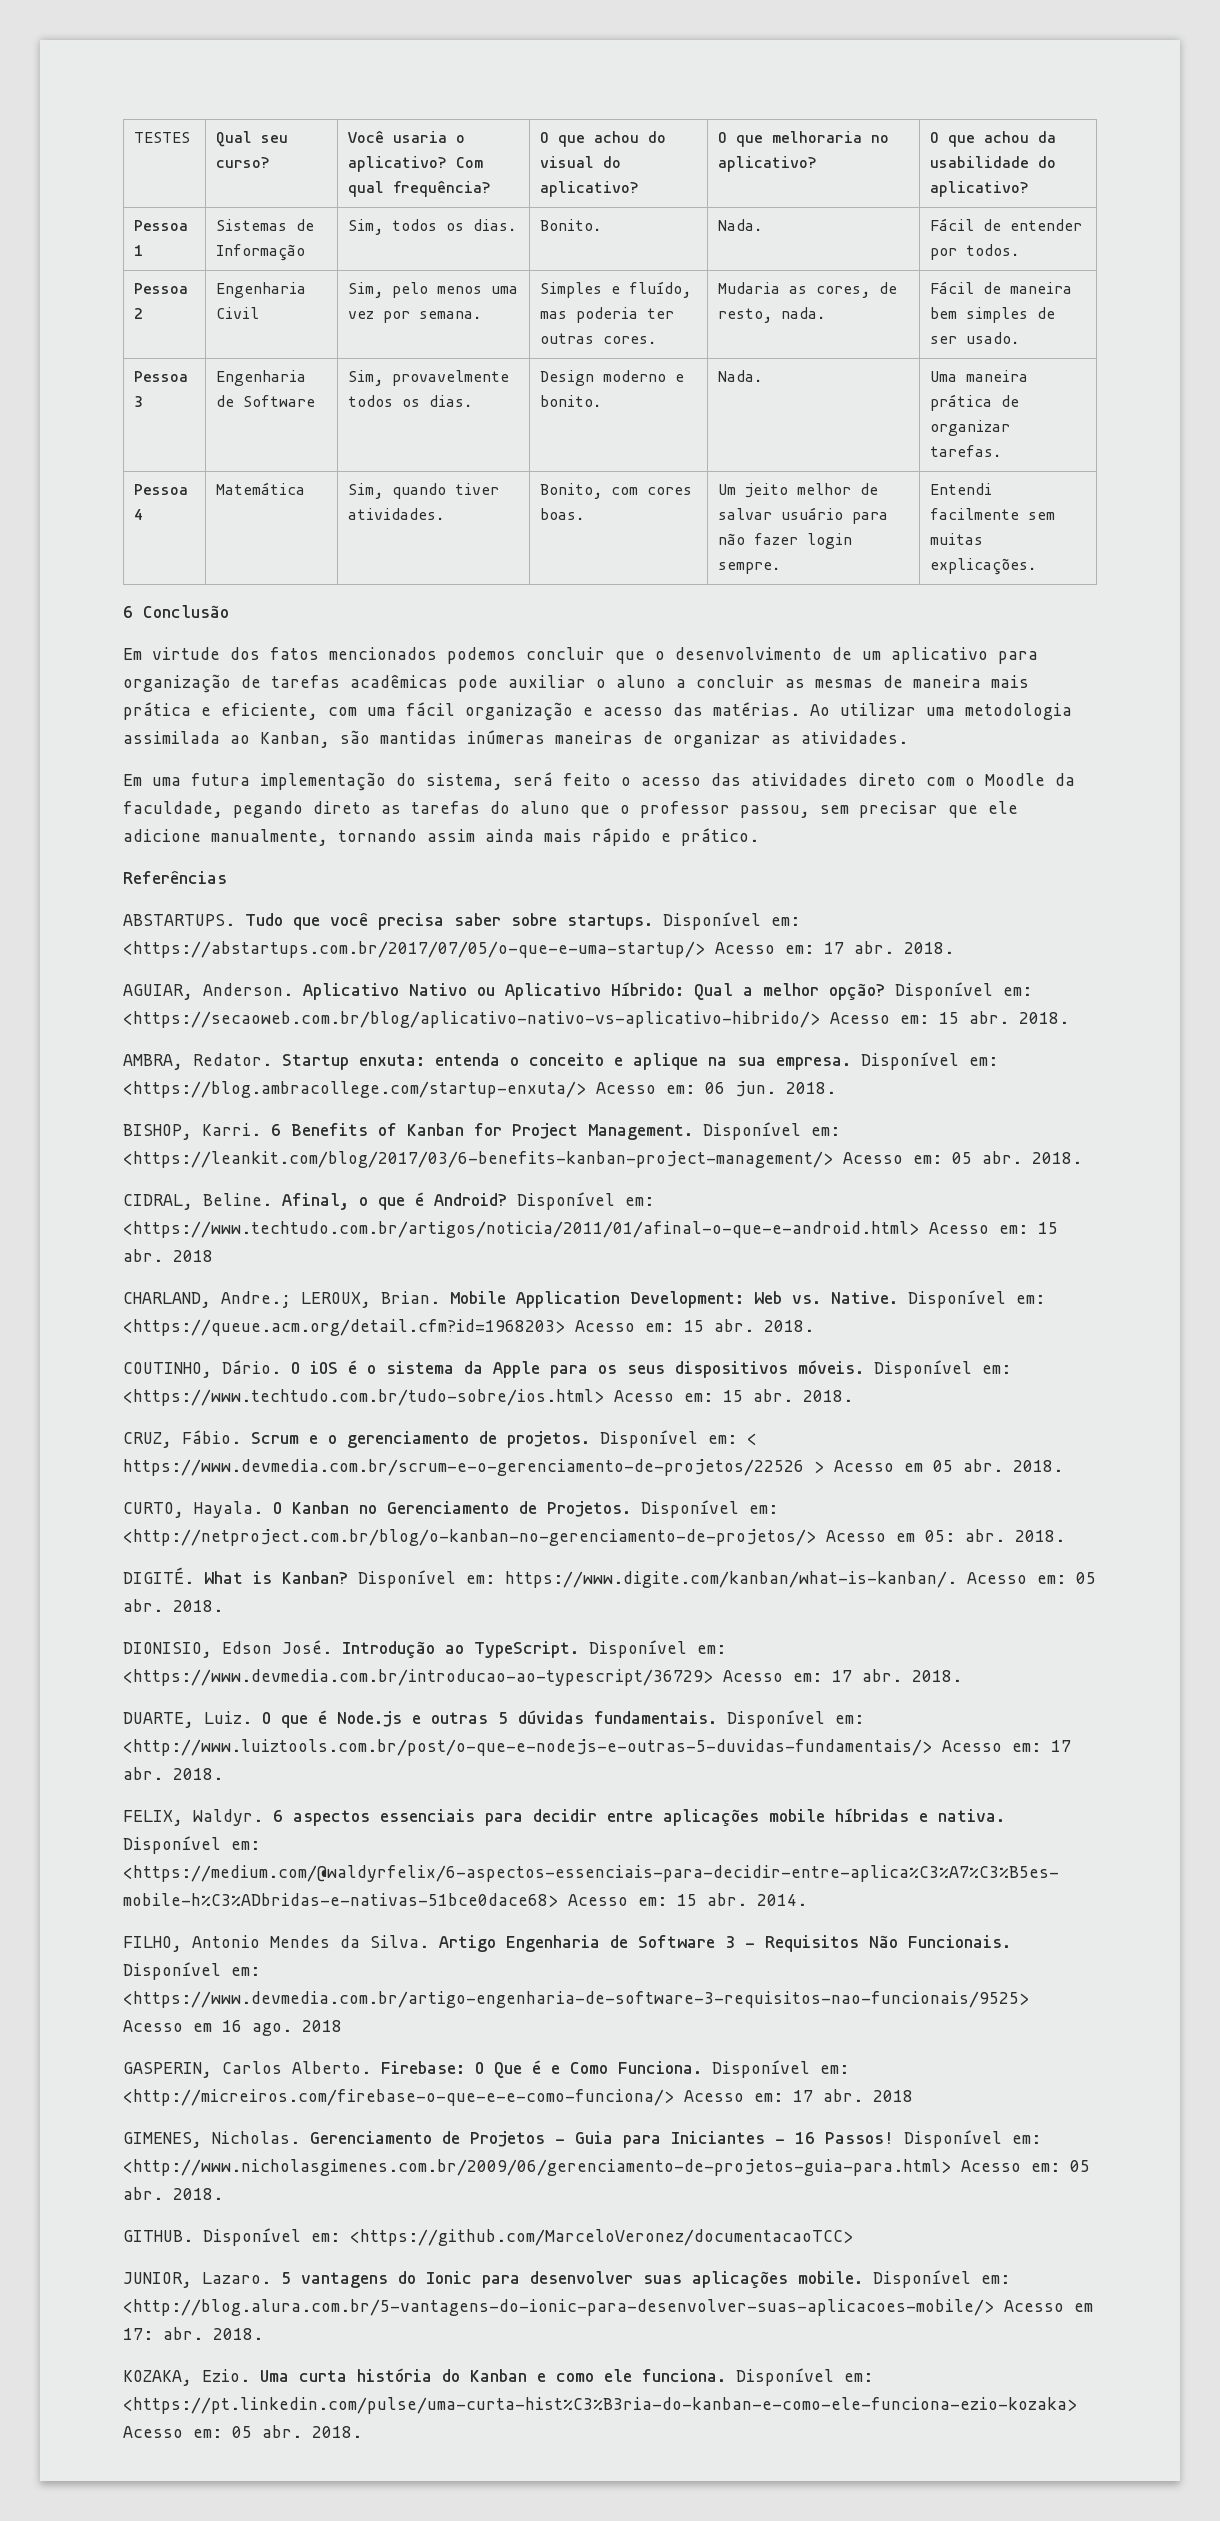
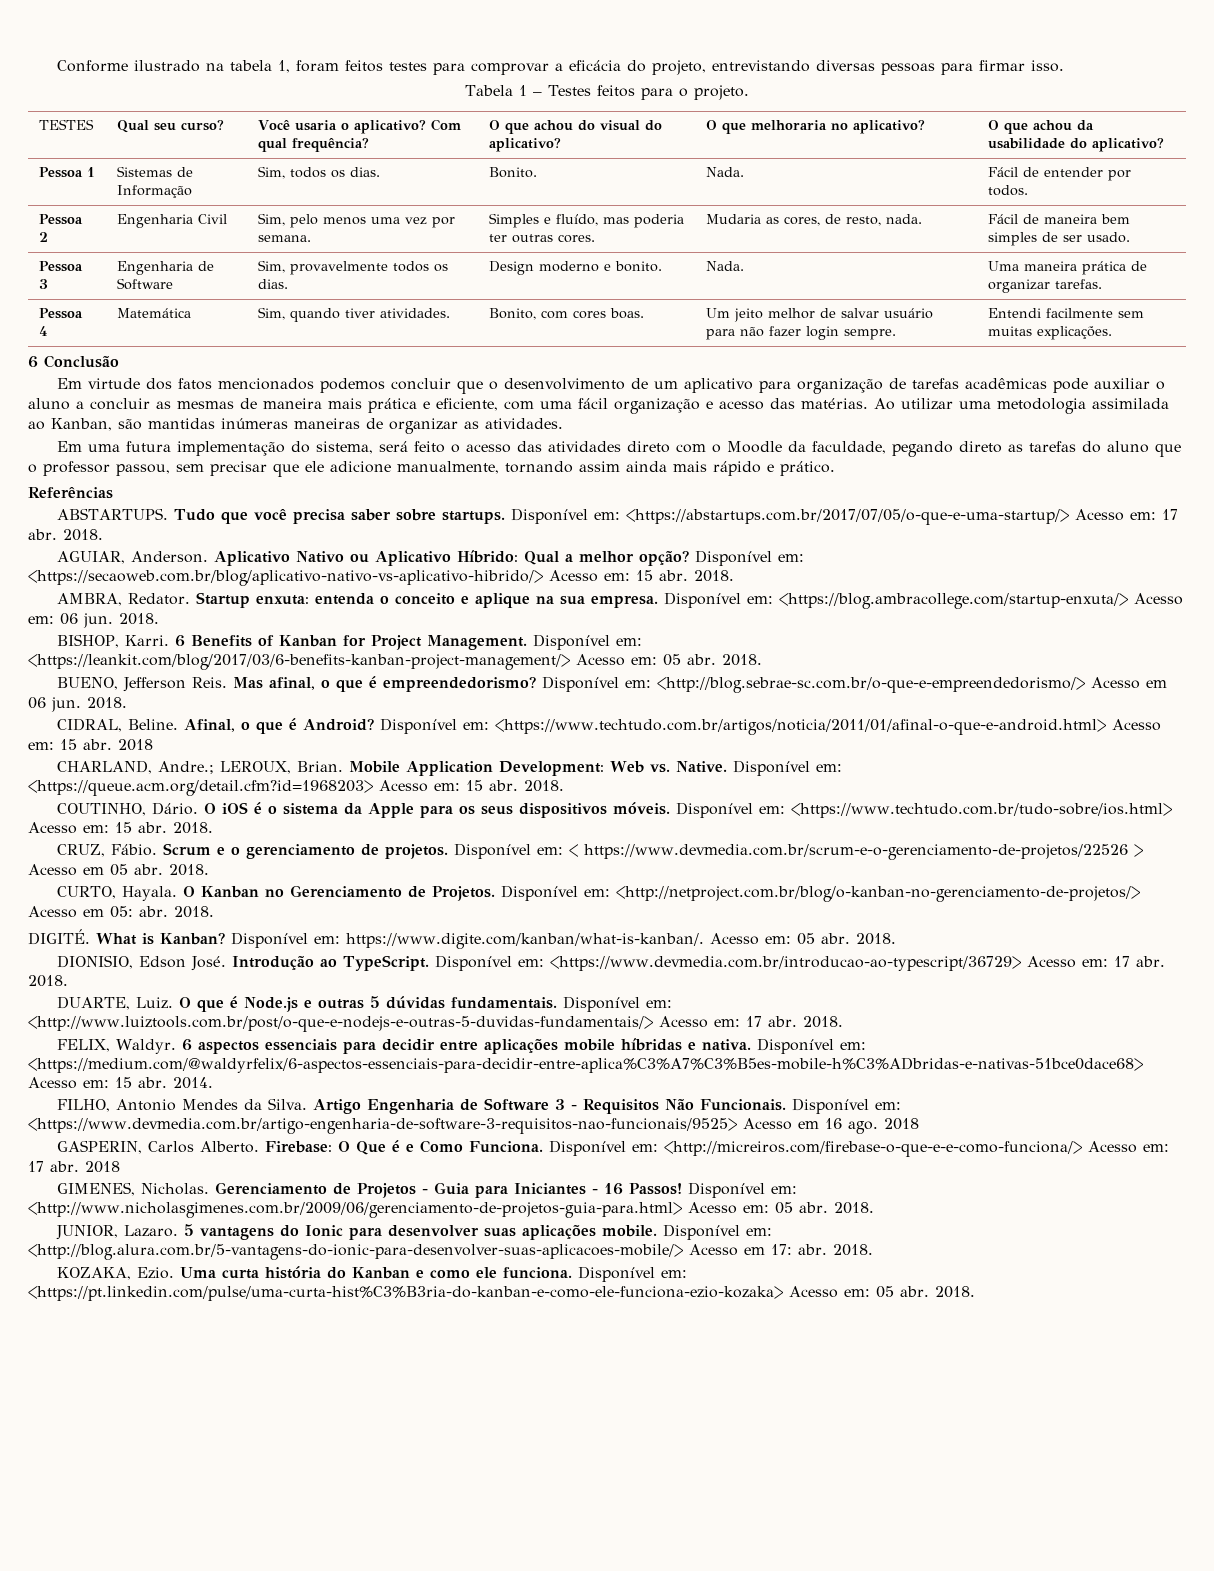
+ Conforme ilustrado na tabela 1, foram feitos testes para comprovar a eficácia do projeto, entrevistando diversas pessoas para firmar isso.
+ Tabela 1 – Testes feitos para o projeto.
+ BUENO, Jefferson Reis. Mas afinal, o que é empreendedorismo? Disponível em: <http://blog.sebrae-sc.com.br/o-que-e-empreendedorismo/> Acesso em 06 jun. 2018.
- GITHUB. Disponível em: <https://github.com/MarceloVeronez/documentacaoTCC>

